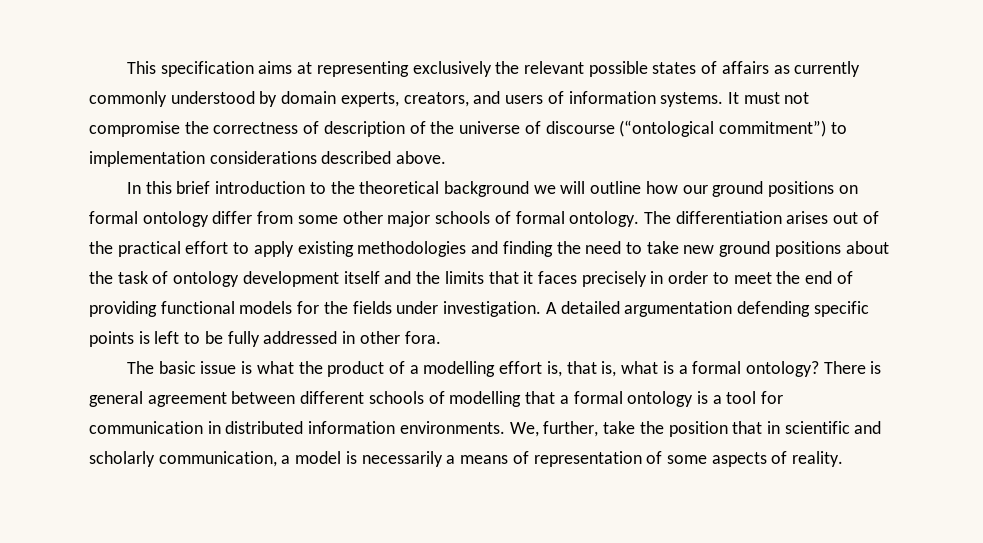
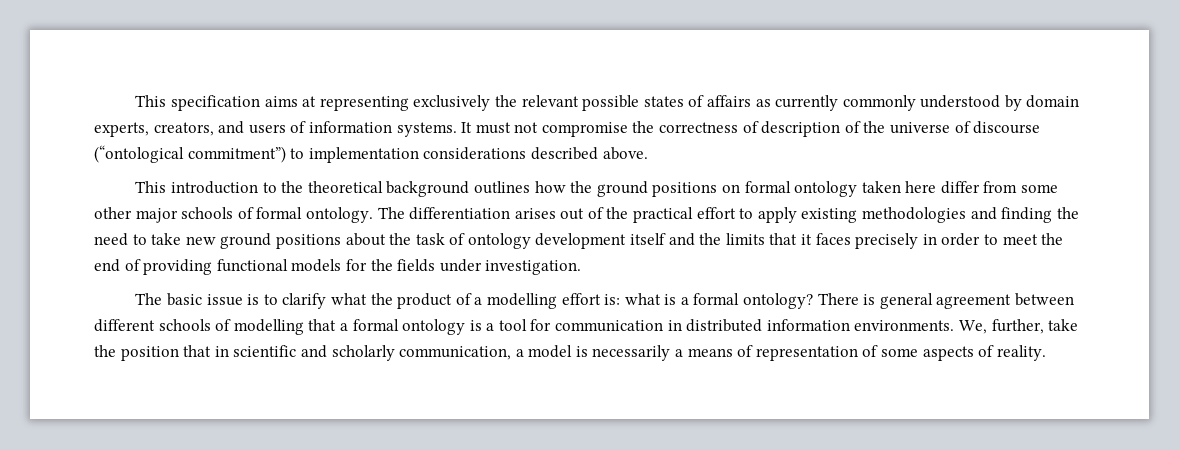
- In this brief introduction to the theoretical background we will outline how our ground positions on formal ontology differ from some other major schools of formal ontology.
+ This introduction to the theoretical background outlines how the ground positions on formal ontology taken here differ from some other major schools of formal ontology.
- A detailed argumentation defending specific points is left to be fully addressed in other fora.
- The basic issue is what the product of a modelling effort is, that is, what is a formal ontology?
+ The basic issue is to clarify what the product of a modelling effort is: what is a formal ontology?

